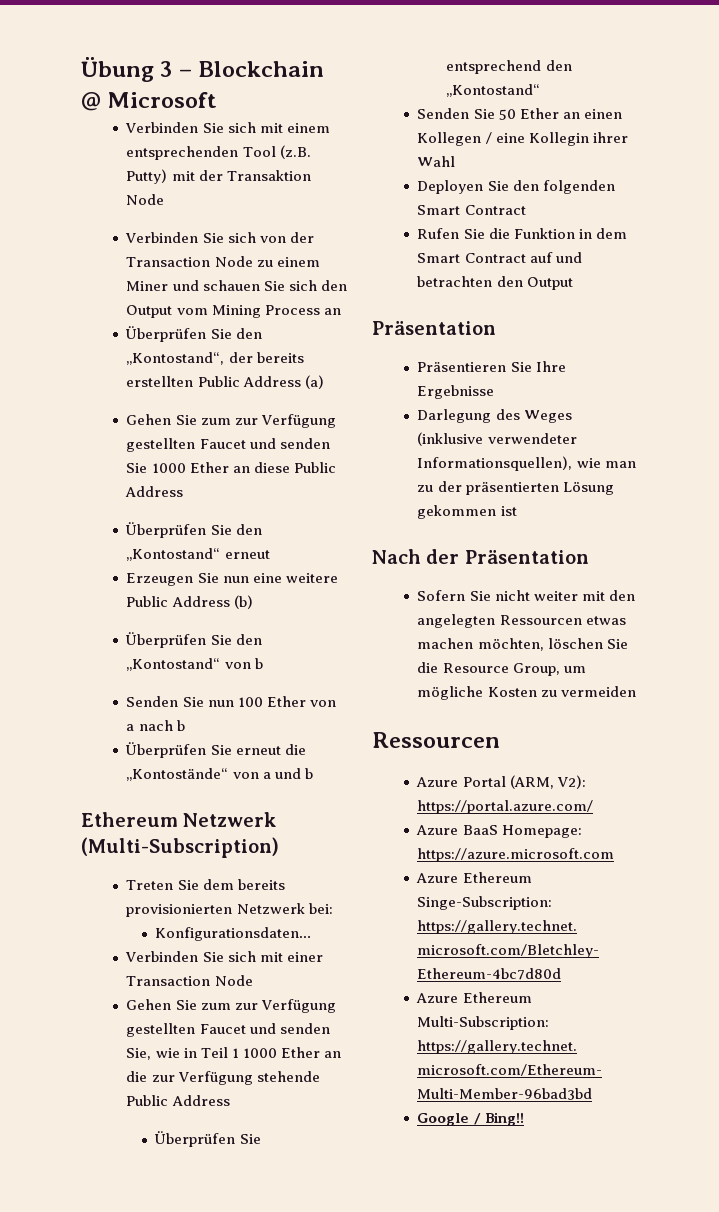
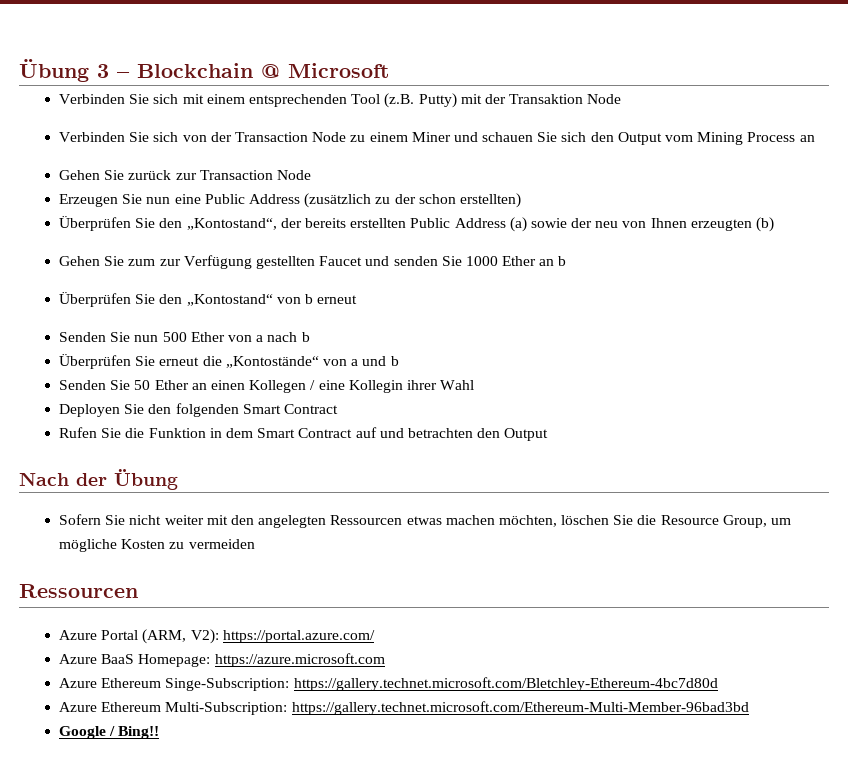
+ Gehen Sie zurück zur Transaction Node
+ Erzeugen Sie nun eine Public Address (zusätzlich zu der schon erstellten)
- Überprüfen Sie den „Kontostand“, der bereits erstellten Public Address (a)
+ Überprüfen Sie den „Kontostand“, der bereits erstellten Public Address (a) sowie der neu von Ihnen erzeugten (b)
- Gehen Sie zum zur Verfügung gestellten Faucet und senden Sie 1000 Ether an diese Public Address
- Überprüfen Sie den „Kontostand“ erneut
- Erzeugen Sie nun eine weitere Public Address (b)
+ Gehen Sie zum zur Verfügung gestellten Faucet und senden Sie 1000 Ether an b
- Überprüfen Sie den „Kontostand“ von b
+ Überprüfen Sie den „Kontostand“ von b erneut
- Senden Sie nun 100 Ether von a nach b
+ Senden Sie nun 500 Ether von a nach b
- Ethereum Netzwerk (Multi-Subscription)
- Treten Sie dem bereits provisionierten Netzwerk bei:
- Konfigurationsdaten…
- Verbinden Sie sich mit einer Transaction Node
- Gehen Sie zum zur Verfügung gestellten Faucet und senden Sie, wie in Teil 1 1000 Ether an die zur Verfügung stehende Public Address
- Überprüfen Sie entsprechend den „Kontostand“
  Rufen Sie die Funktion in dem Smart Contract auf und betrachten den Output
- Präsentation
- Präsentieren Sie Ihre Ergebnisse
- Darlegung des Weges (inklusive verwendeter Informationsquellen), wie man zu der präsentierten Lösung gekommen ist
- Nach der Präsentation
+ Nach der Übung

